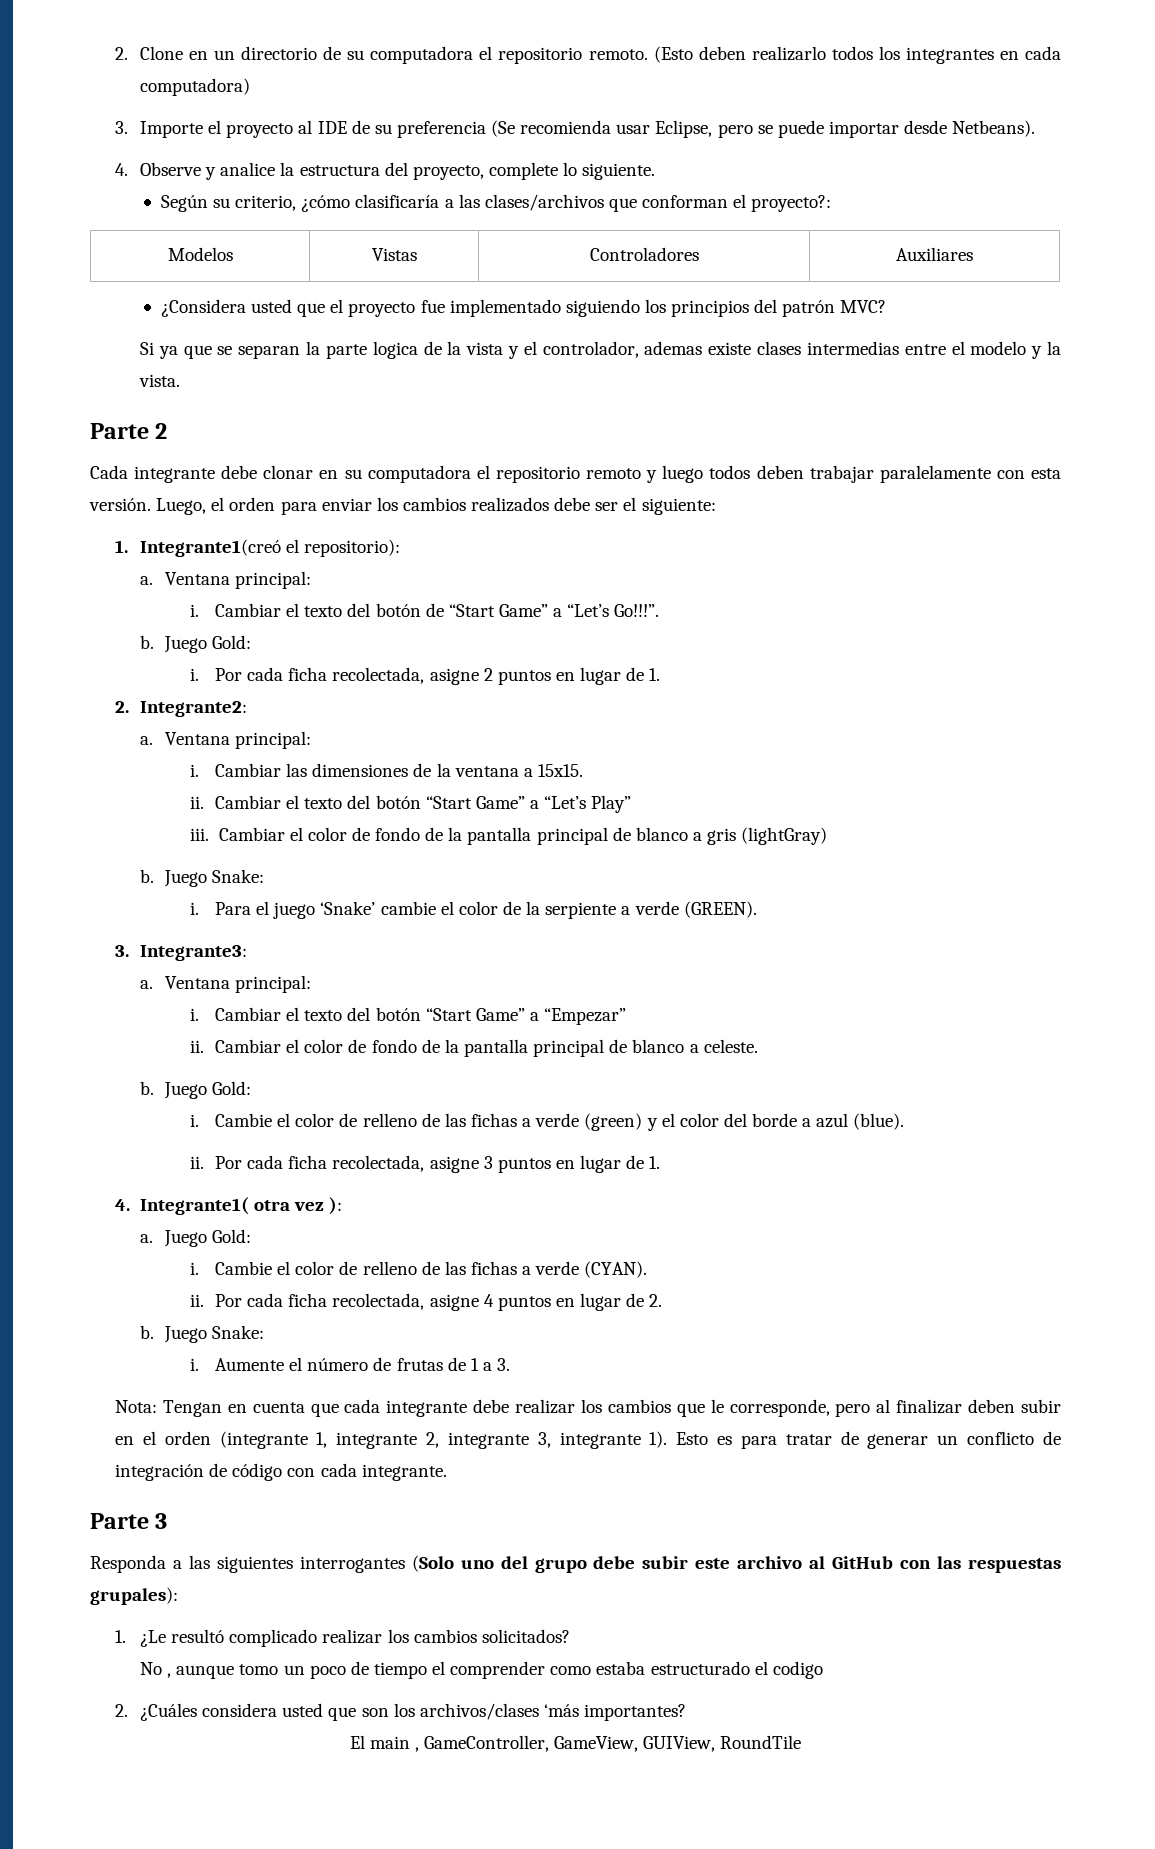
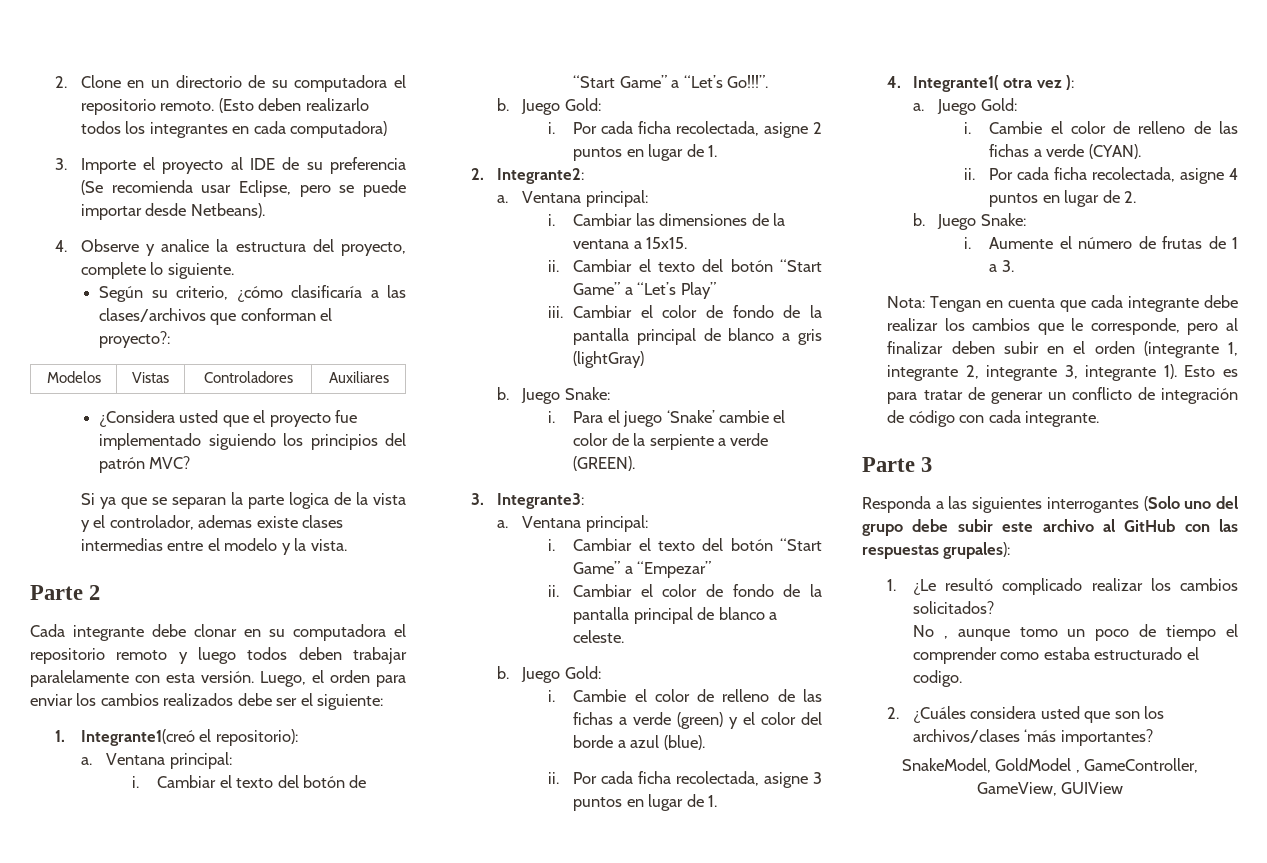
- No , aunque tomo un poco de tiempo el comprender como estaba estructurado el codigo
+ No , aunque tomo un poco de tiempo el comprender como estaba estructurado el codigo.
- El main , GameController, GameView, GUIView, RoundTile
+ SnakeModel, GoldModel , GameController, GameView, GUIView

